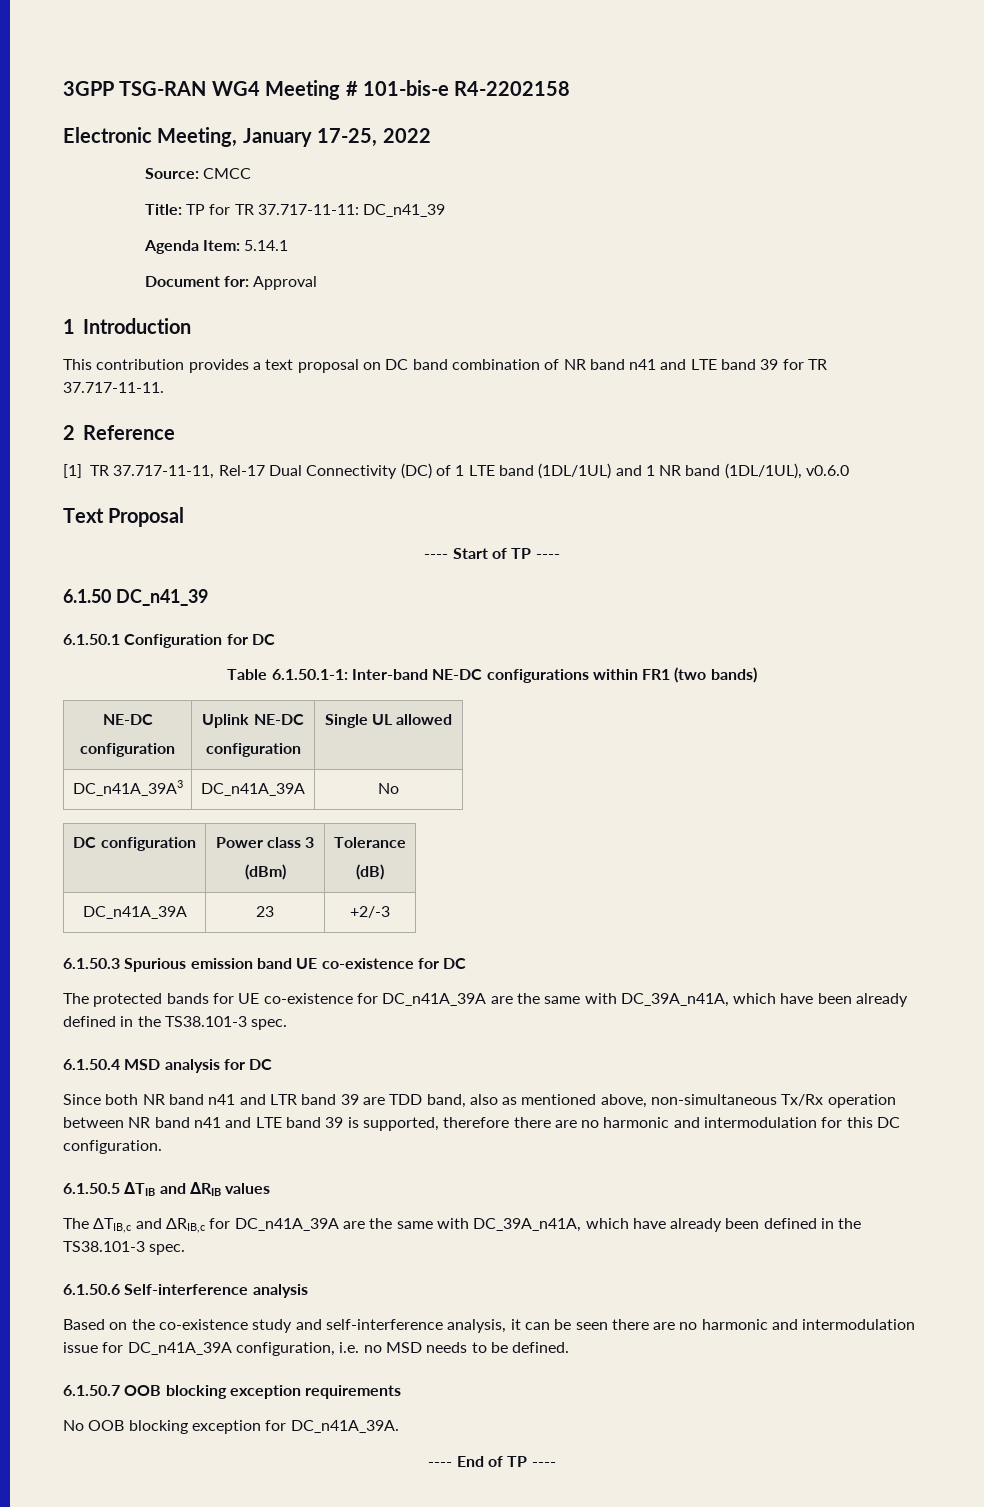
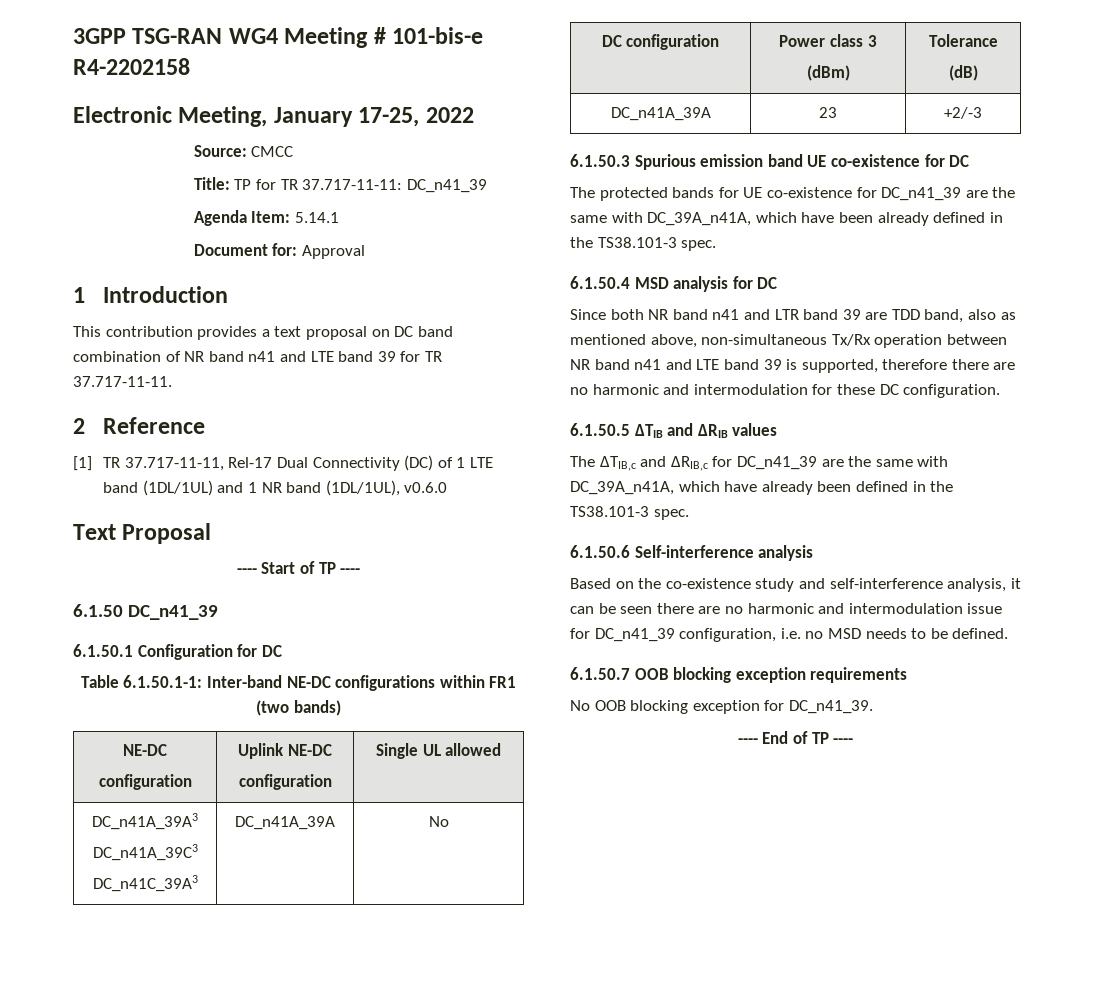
- DC_n41A_39A3 | DC_n41A_39A | No
+ DC_n41A_39A3
+ DC_n41A_39C3
+ DC_n41C_39A3 | DC_n41A_39A | No
- The protected bands for UE co-existence for DC_n41A_39A are the same with DC_39A_n41A, which have been already defined in the TS38.101-3 spec.
+ The protected bands for UE co-existence for DC_n41_39 are the same with DC_39A_n41A, which have been already defined in the TS38.101-3 spec.
- Since both NR band n41 and LTR band 39 are TDD band, also as mentioned above, non-simultaneous Tx/Rx operation between NR band n41 and LTE band 39 is supported, therefore there are no harmonic and intermodulation for this DC configuration.
+ Since both NR band n41 and LTR band 39 are TDD band, also as mentioned above, non-simultaneous Tx/Rx operation between NR band n41 and LTE band 39 is supported, therefore there are no harmonic and intermodulation for these DC configuration.
- The ΔTIB,c and ΔRIB,c for DC_n41A_39A are the same with DC_39A_n41A, which have already been defined in the TS38.101-3 spec.
+ The ΔTIB,c and ΔRIB,c for DC_n41_39 are the same with DC_39A_n41A, which have already been defined in the TS38.101-3 spec.
- Based on the co-existence study and self-interference analysis, it can be seen there are no harmonic and intermodulation issue for DC_n41A_39A configuration, i.e. no MSD needs to be defined.
+ Based on the co-existence study and self-interference analysis, it can be seen there are no harmonic and intermodulation issue for DC_n41_39 configuration, i.e. no MSD needs to be defined.
- No OOB blocking exception for DC_n41A_39A.
+ No OOB blocking exception for DC_n41_39.

